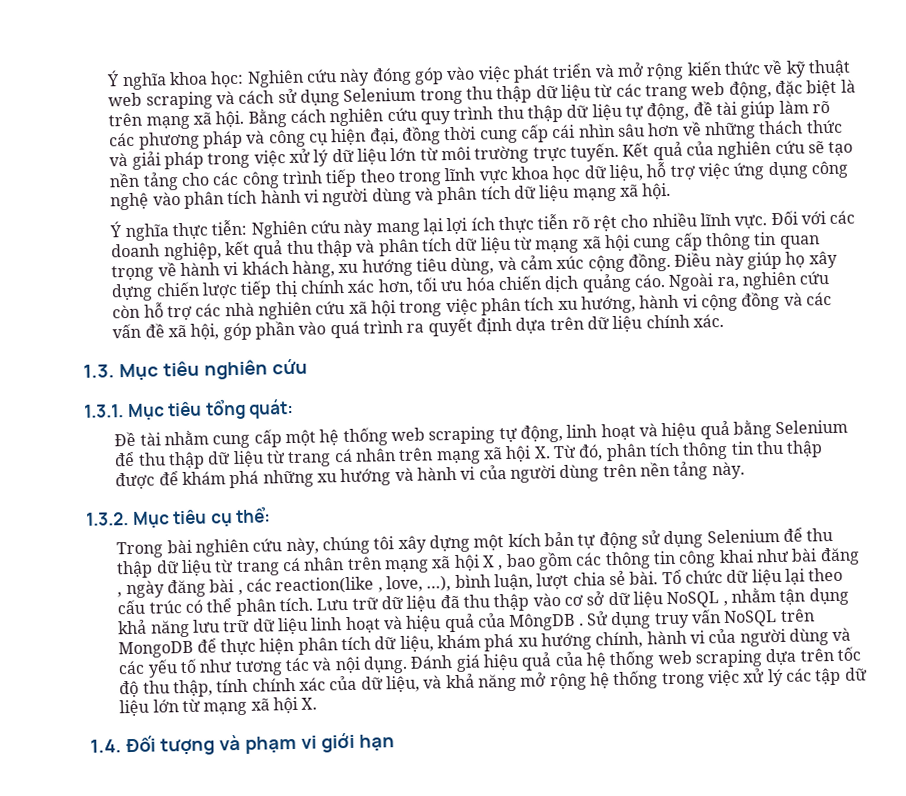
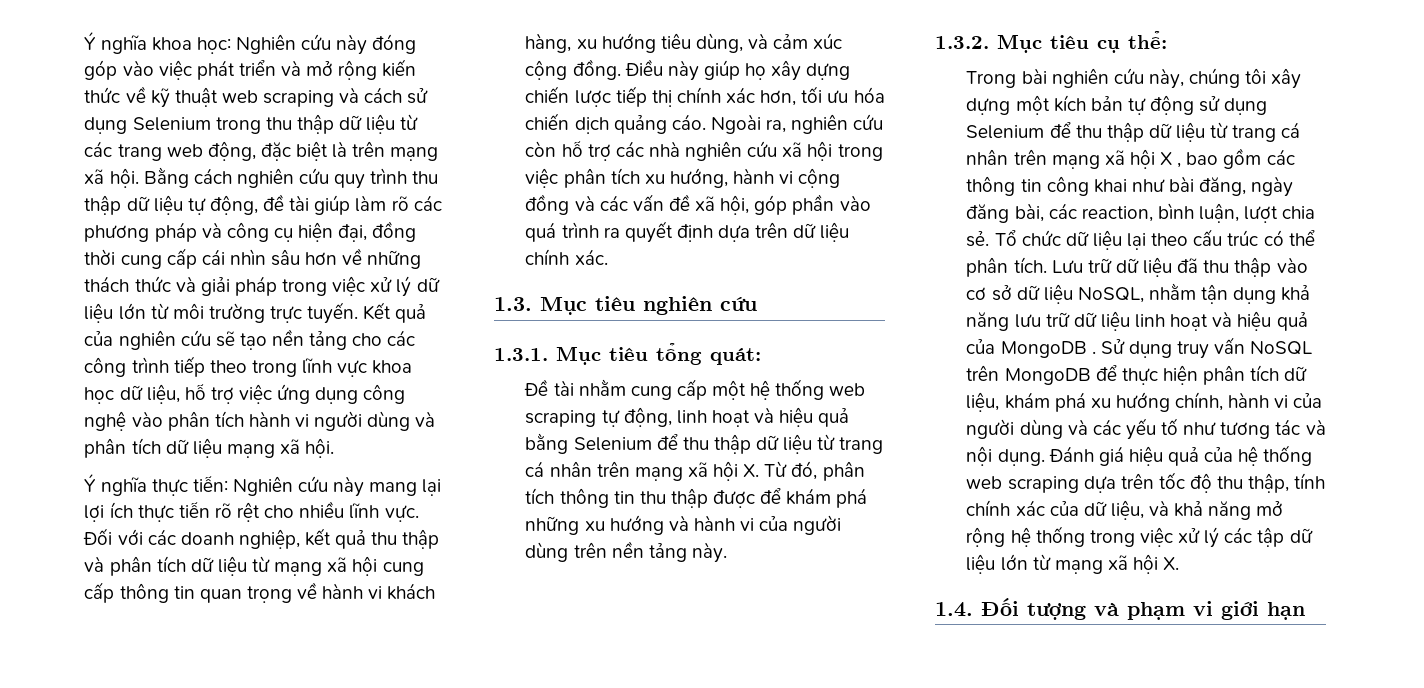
- Trong bài nghiên cứu này, chúng tôi xây dựng một kích bản tự động sử dụng Selenium để thu thập dữ liệu từ trang cá nhân trên mạng xã hội X , bao gồm các thông tin công khai như bài đăng , ngày đăng bài , các reaction(like , love, …), bình luận, lượt chia sẻ bài.
+ Trong bài nghiên cứu này, chúng tôi xây dựng một kích bản tự động sử dụng Selenium để thu thập dữ liệu từ trang cá nhân trên mạng xã hội X , bao gồm các thông tin công khai như bài đăng, ngày đăng bài, các reaction, bình luận, lượt chia sẻ.
- Lưu trữ dữ liệu đã thu thập vào cơ sở dữ liệu NoSQL , nhằm tận dụng khả năng lưu trữ dữ liệu linh hoạt và hiệu quả của MôngDB .
+ Lưu trữ dữ liệu đã thu thập vào cơ sở dữ liệu NoSQL, nhằm tận dụng khả năng lưu trữ dữ liệu linh hoạt và hiệu quả của MongoDB .

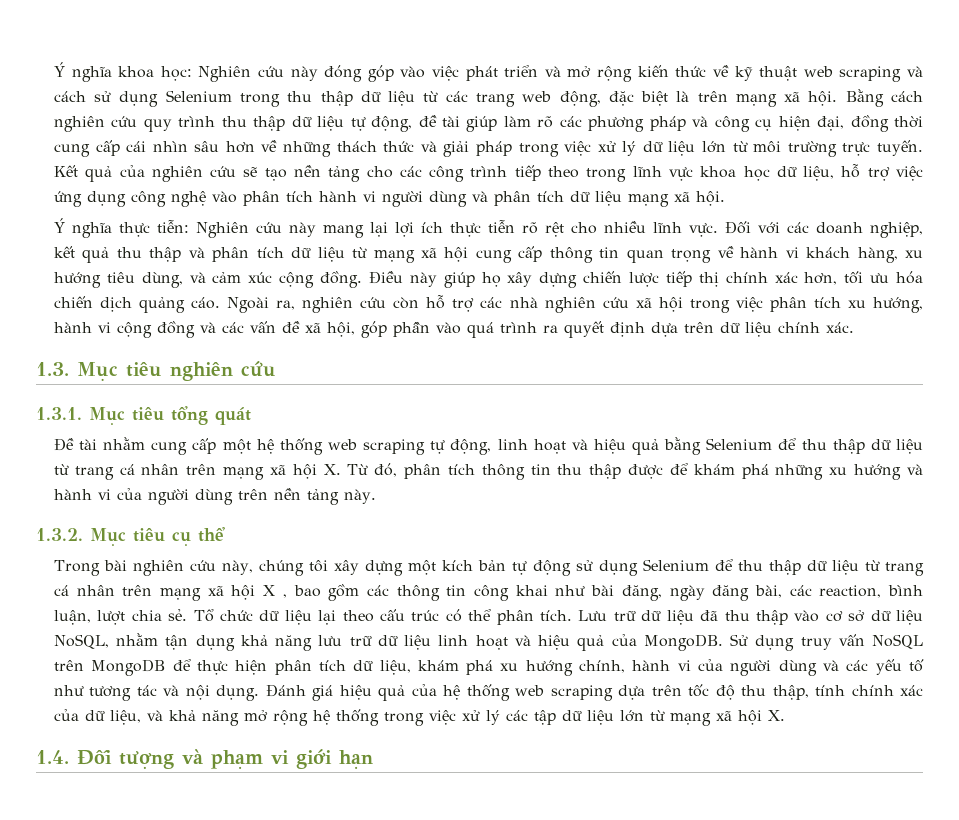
- 1.3.1. Mục tiêu tổng quát:
+ 1.3.1. Mục tiêu tổng quát
- 1.3.2. Mục tiêu cụ thể:
+ 1.3.2. Mục tiêu cụ thể
- Lưu trữ dữ liệu đã thu thập vào cơ sở dữ liệu NoSQL, nhằm tận dụng khả năng lưu trữ dữ liệu linh hoạt và hiệu quả của MongoDB .
+ Lưu trữ dữ liệu đã thu thập vào cơ sở dữ liệu NoSQL, nhằm tận dụng khả năng lưu trữ dữ liệu linh hoạt và hiệu quả của MongoDB.

